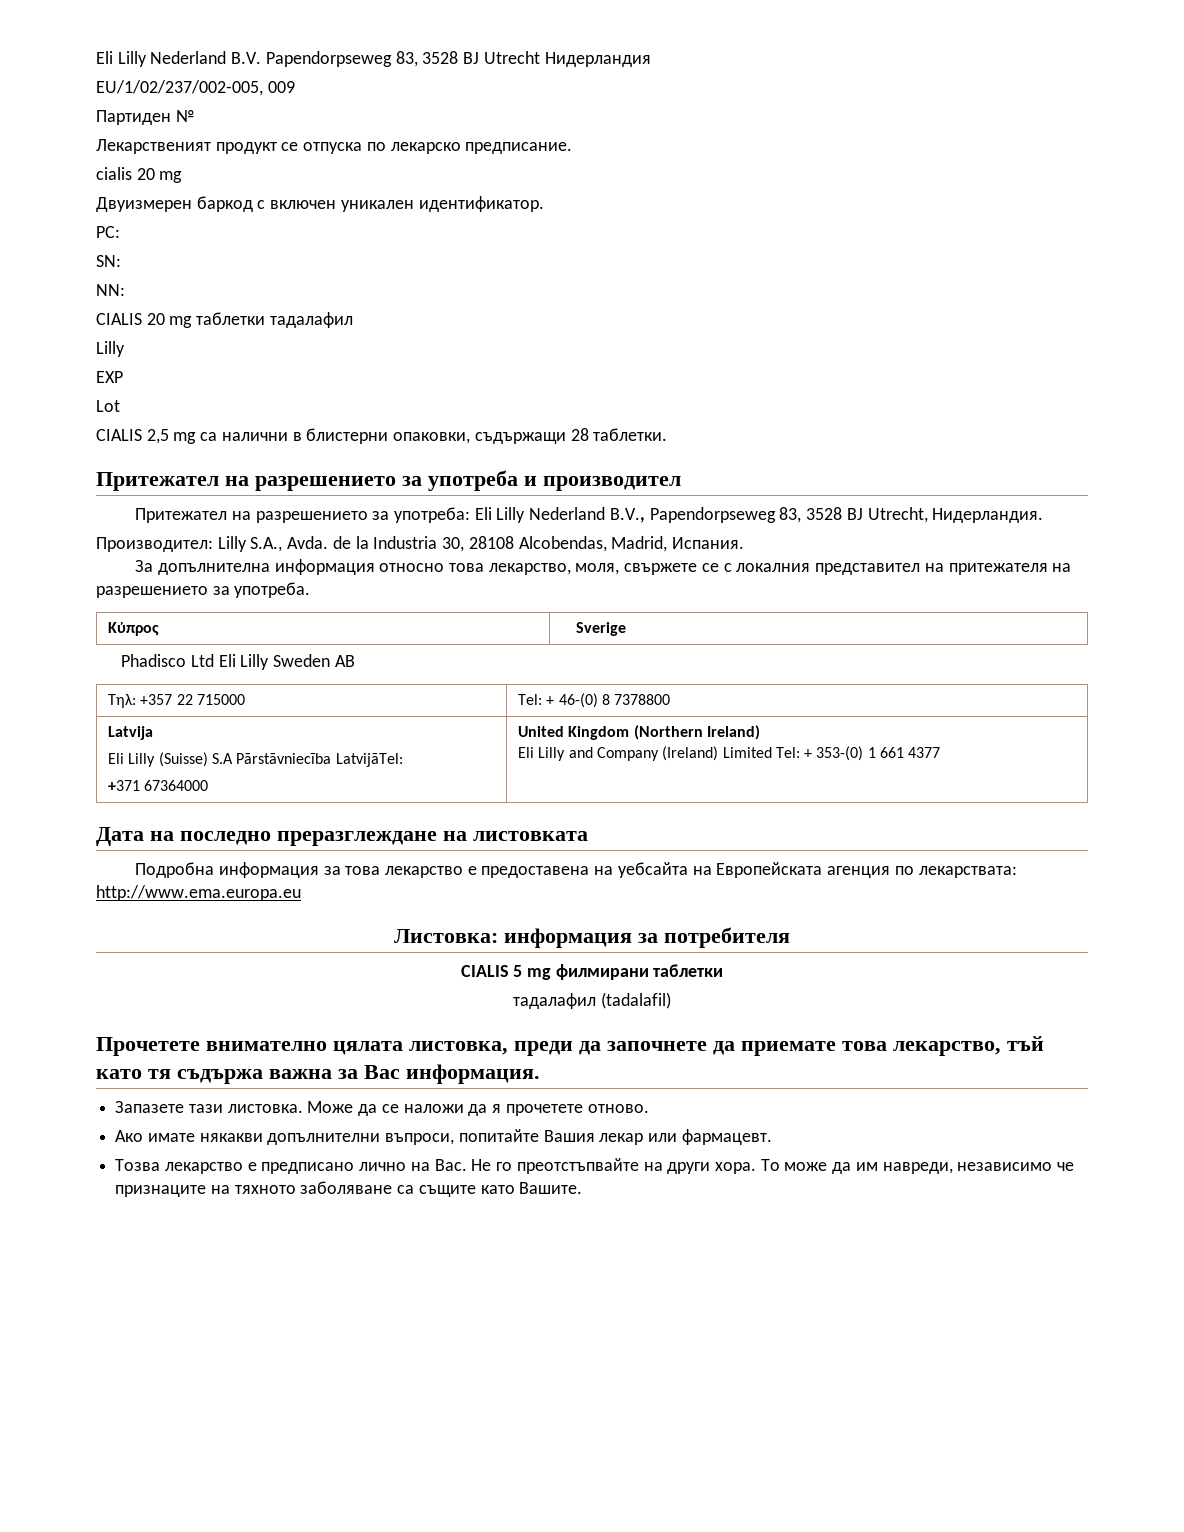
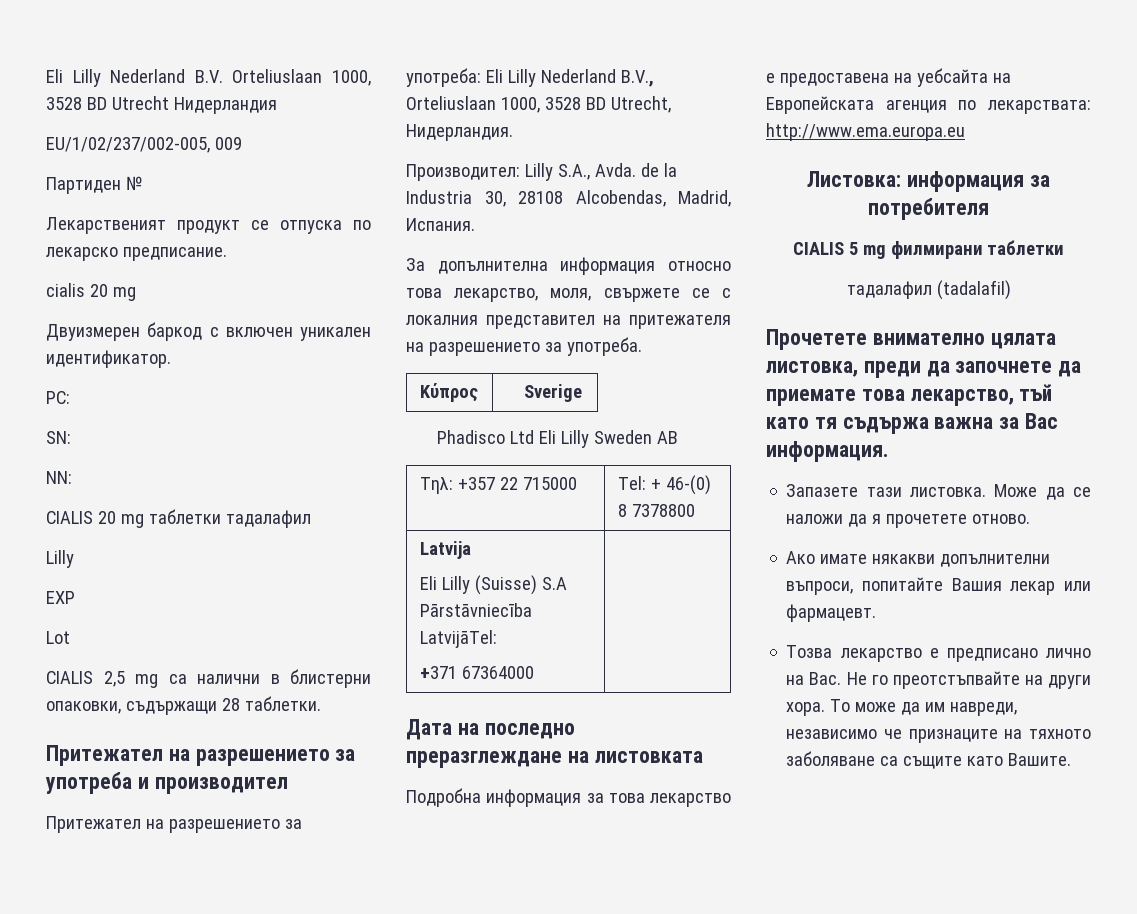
- Eli Lilly Nederland B.V. Papendorpseweg 83, 3528 BJ Utrecht Нидерландия
+ Eli Lilly Nederland B.V. Orteliuslaan 1000, 3528 BD Utrecht Нидерландия
- Притежател на разрешението за употреба: Eli Lilly Nederland B.V., Papendorpseweg 83, 3528 BJ Utrecht, Нидерландия.
+ Притежател на разрешението за употреба: Eli Lilly Nederland B.V., Orteliuslaan 1000, 3528 BD Utrecht, Нидерландия.
  Latvija
  Eli Lilly (Suisse) S.A Pārstāvniecība LatvijāTel:
- +371 67364000 | United Kingdom (Northern Ireland)
- Eli Lilly and Company (Ireland) Limited Tel: + 353-(0) 1 661 4377
+ +371 67364000 |

